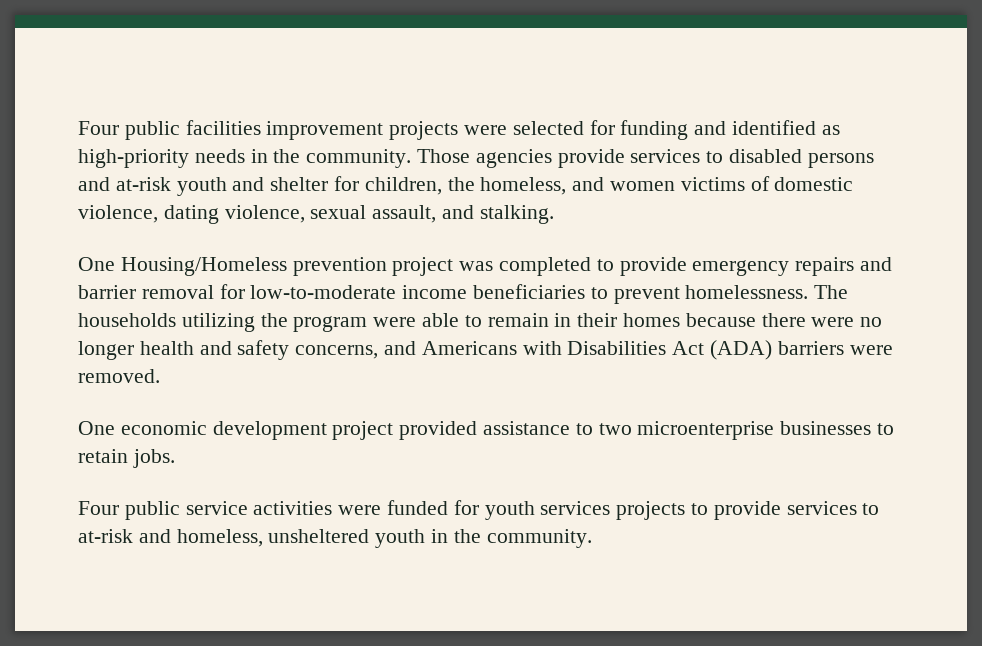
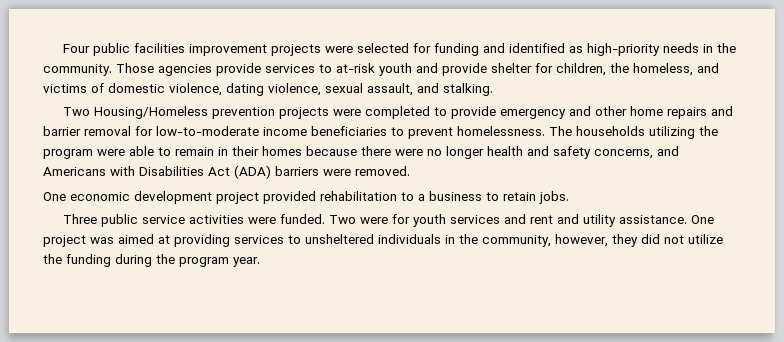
- Those agencies provide services to disabled persons and at-risk youth and shelter for children, the homeless, and women victims of domestic violence, dating violence, sexual assault, and stalking.
+ Those agencies provide services to at-risk youth and provide shelter for children, the homeless, and victims of domestic violence, dating violence, sexual assault, and stalking.
- One Housing/Homeless prevention project was completed to provide emergency repairs and barrier removal for low-to-moderate income beneficiaries to prevent homelessness.
+ Two Housing/Homeless prevention projects were completed to provide emergency and other home repairs and barrier removal for low-to-moderate income beneficiaries to prevent homelessness.
- One economic development project provided assistance to two microenterprise businesses to retain jobs.
+ One economic development project provided rehabilitation to a business to retain jobs.
- Four public service activities were funded for youth services projects to provide services to at-risk and homeless, unsheltered youth in the community.
+ Three public service activities were funded. Two were for youth services and rent and utility assistance. One project was aimed at providing services to unsheltered individuals in the community, however, they did not utilize the funding during the program year.

